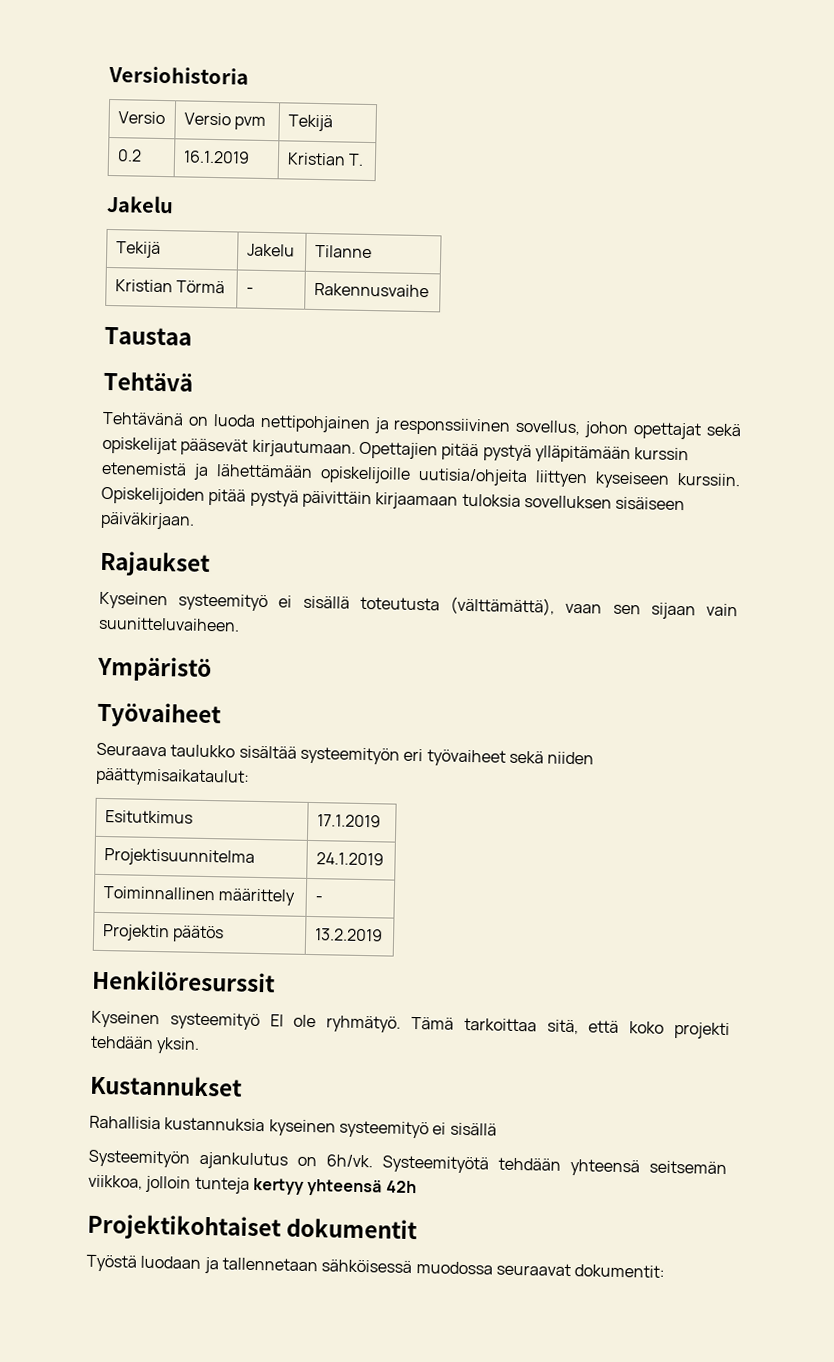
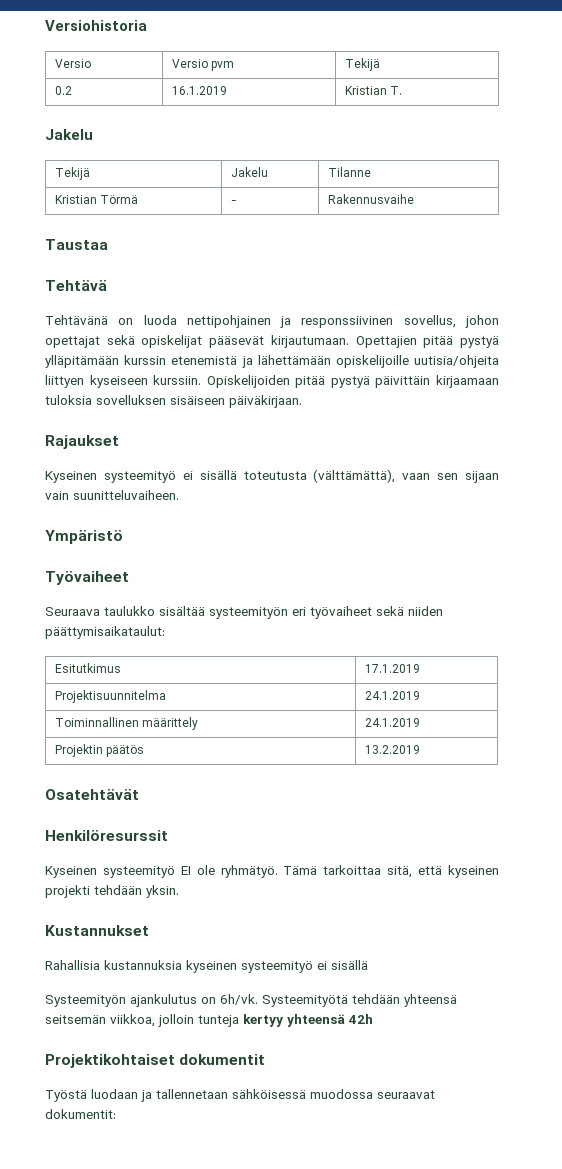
- Toiminnallinen määrittely | -
+ Toiminnallinen määrittely | 24.1.2019
+ Osatehtävät
- Tämä tarkoittaa sitä, että koko projekti tehdään yksin.
+ Tämä tarkoittaa sitä, että kyseinen projekti tehdään yksin.

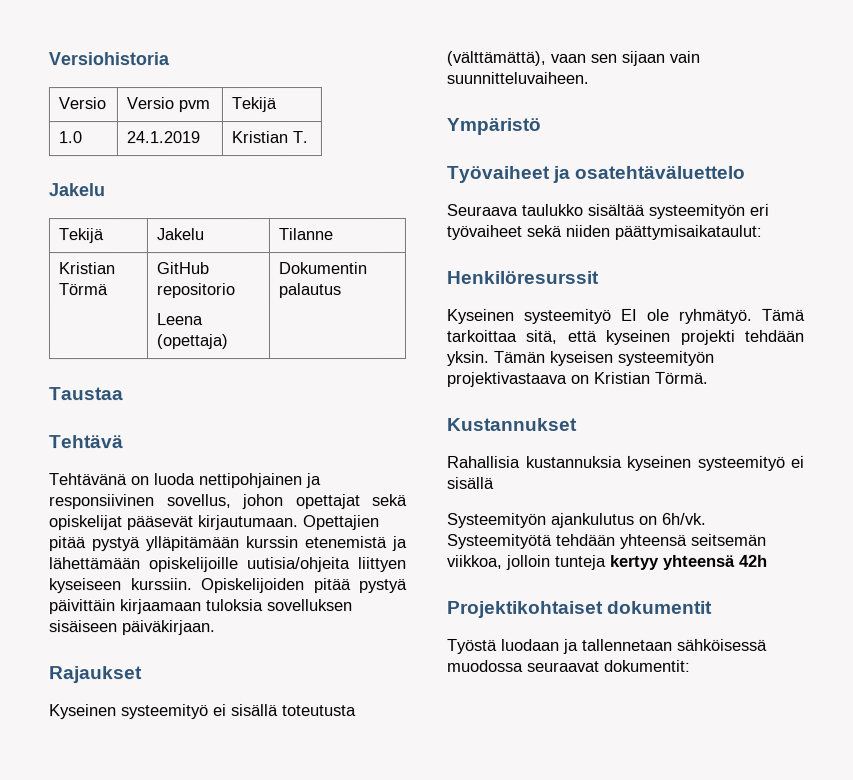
- 0.2 | 16.1.2019 | Kristian T.
+ 1.0 | 24.1.2019 | Kristian T.
- Kristian Törmä | - | Rakennusvaihe
+ Kristian Törmä | GitHub repositorio
+ Leena (opettaja) | Dokumentin palautus
- Tehtävänä on luoda nettipohjainen ja responssiivinen sovellus, johon opettajat sekä opiskelijat pääsevät kirjautumaan.
+ Tehtävänä on luoda nettipohjainen ja responsiivinen sovellus, johon opettajat sekä opiskelijat pääsevät kirjautumaan.
- Kyseinen systeemityö ei sisällä toteutusta (välttämättä), vaan sen sijaan vain suunitteluvaiheen.
+ Kyseinen systeemityö ei sisällä toteutusta (välttämättä), vaan sen sijaan vain suunnitteluvaiheen.
- Työvaiheet
+ Työvaiheet ja osatehtäväluettelo
- Esitutkimus | 17.1.2019
- Projektisuunnitelma | 24.1.2019
- Toiminnallinen määrittely | 24.1.2019
- Projektin päätös | 13.2.2019
- Osatehtävät
+ Tämän kyseisen systeemityön projektivastaava on Kristian Törmä.

